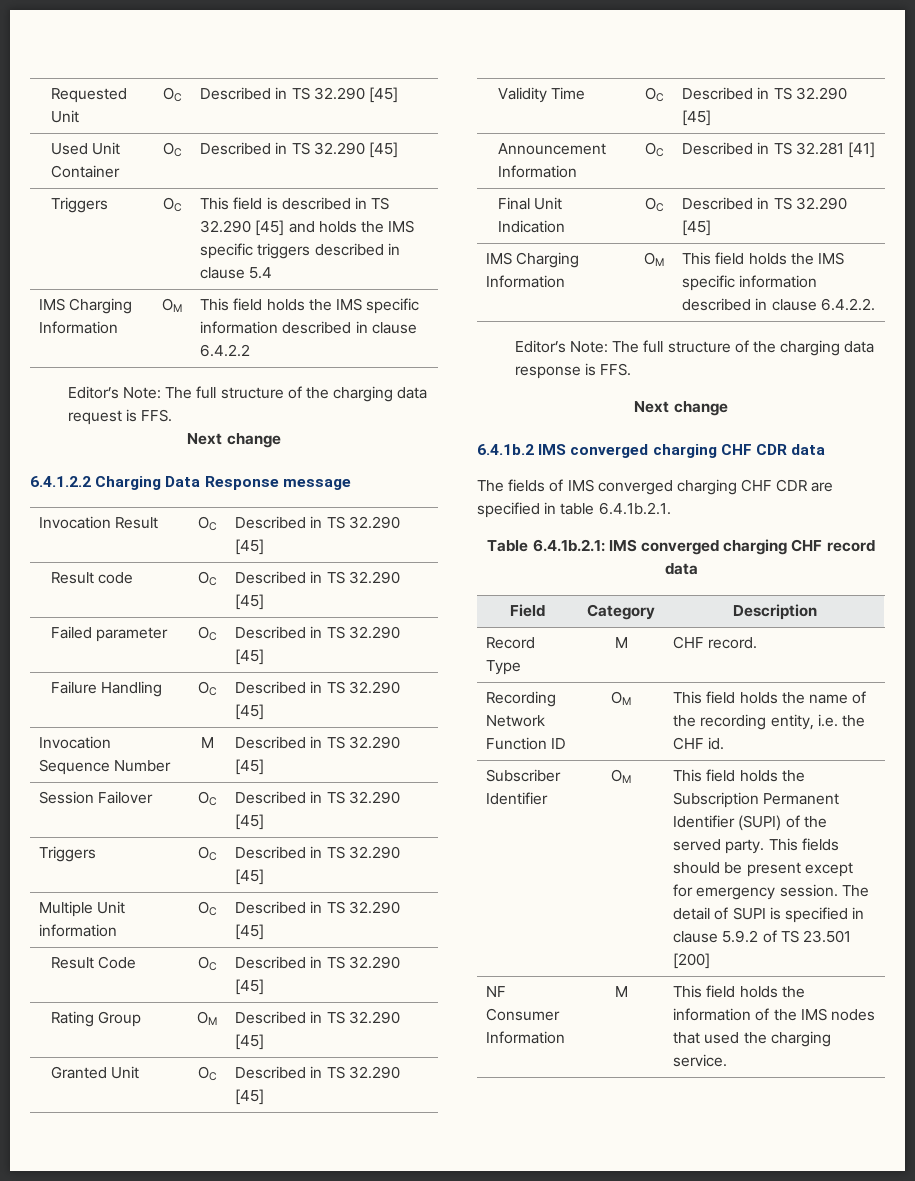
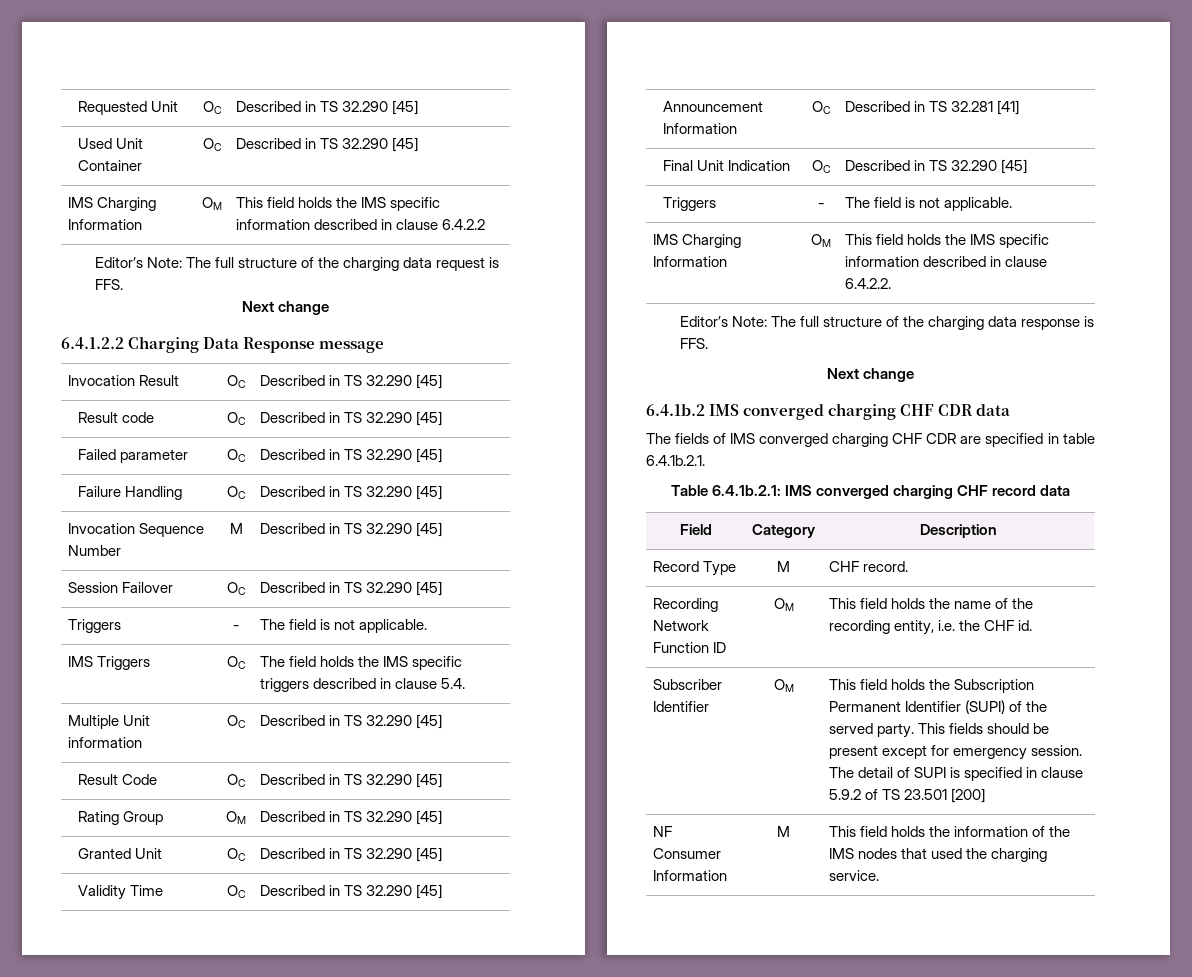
- Triggers | OC | This field is described in TS 32.290 [45] and holds the IMS specific triggers described in clause 5.4
  Session Failover | OC | Described in TS 32.290 [45]
- Triggers | OC | Described in TS 32.290 [45]
+ Triggers | - | The field is not applicable.
+ IMS Triggers | OC | The field holds the IMS specific triggers described in clause 5.4.
  Final Unit Indication | OC | Described in TS 32.290 [45]
+ Triggers | - | The field is not applicable.

